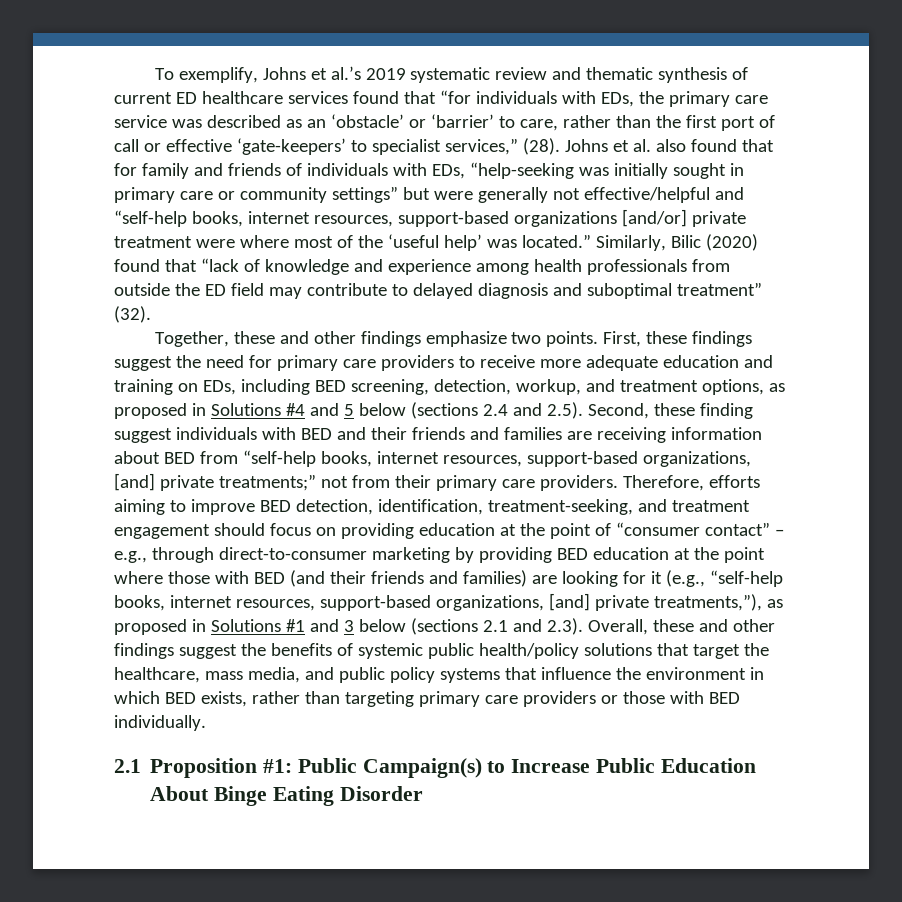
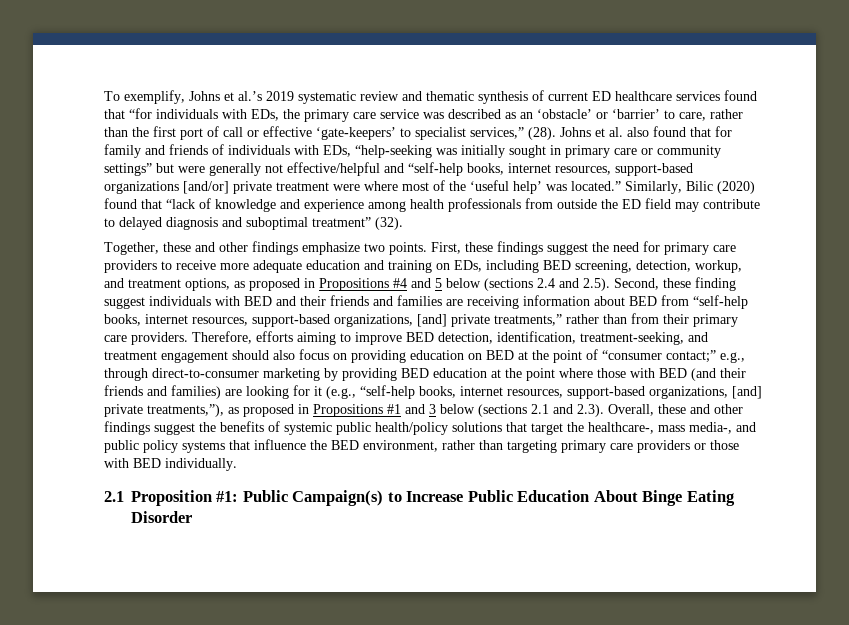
- First, these findings suggest the need for primary care providers to receive more adequate education and training on EDs, including BED screening, detection, workup, and treatment options, as proposed in Solutions #4 and 5 below (sections 2.4 and 2.5). Second, these finding suggest individuals with BED and their friends and families are receiving information about BED from “self-help books, internet resources, support-based organizations, [and] private treatments;” not from their primary care providers.
+ First, these findings suggest the need for primary care providers to receive more adequate education and training on EDs, including BED screening, detection, workup, and treatment options, as proposed in Propositions #4 and 5 below (sections 2.4 and 2.5). Second, these finding suggest individuals with BED and their friends and families are receiving information about BED from “self-help books, internet resources, support-based organizations, [and] private treatments,” rather than from their primary care providers.
- Therefore, efforts aiming to improve BED detection, identification, treatment-seeking, and treatment engagement should focus on providing education at the point of “consumer contact” – e.g., through direct-to-consumer marketing by providing BED education at the point where those with BED (and their friends and families) are looking for it (e.g., “self-help books, internet resources, support-based organizations, [and] private treatments,”), as proposed in Solutions #1 and 3 below (sections 2.1 and 2.3). Overall, these and other findings suggest the benefits of systemic public health/policy solutions that target the healthcare, mass media, and public policy systems that influence the environment in which BED exists, rather than targeting primary care providers or those with BED individually.
+ Therefore, efforts aiming to improve BED detection, identification, treatment-seeking, and treatment engagement should also focus on providing education on BED at the point of “consumer contact;” e.g., through direct-to-consumer marketing by providing BED education at the point where those with BED (and their friends and families) are looking for it (e.g., “self-help books, internet resources, support-based organizations, [and] private treatments,”), as proposed in Propositions #1 and 3 below (sections 2.1 and 2.3). Overall, these and other findings suggest the benefits of systemic public health/policy solutions that target the healthcare-, mass media-, and public policy systems that influence the BED environment, rather than targeting primary care providers or those with BED individually.

